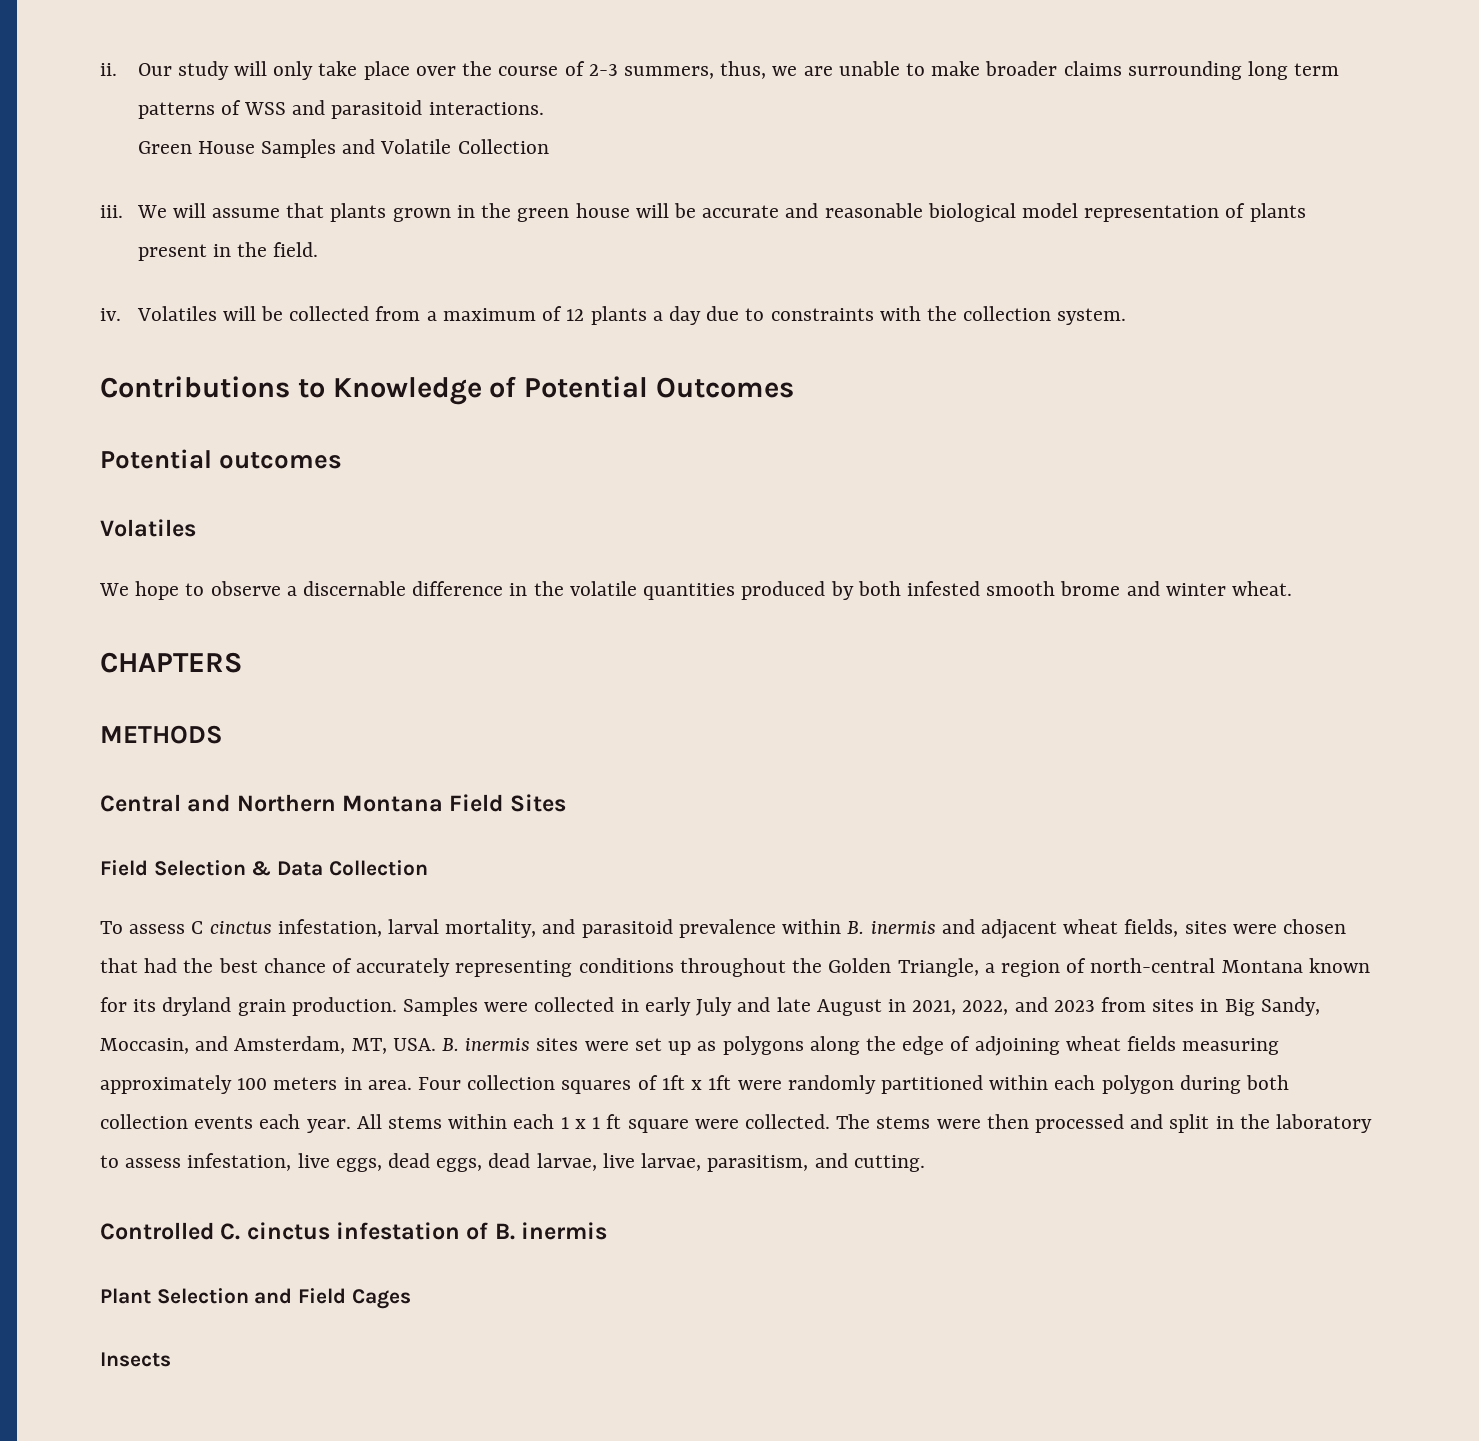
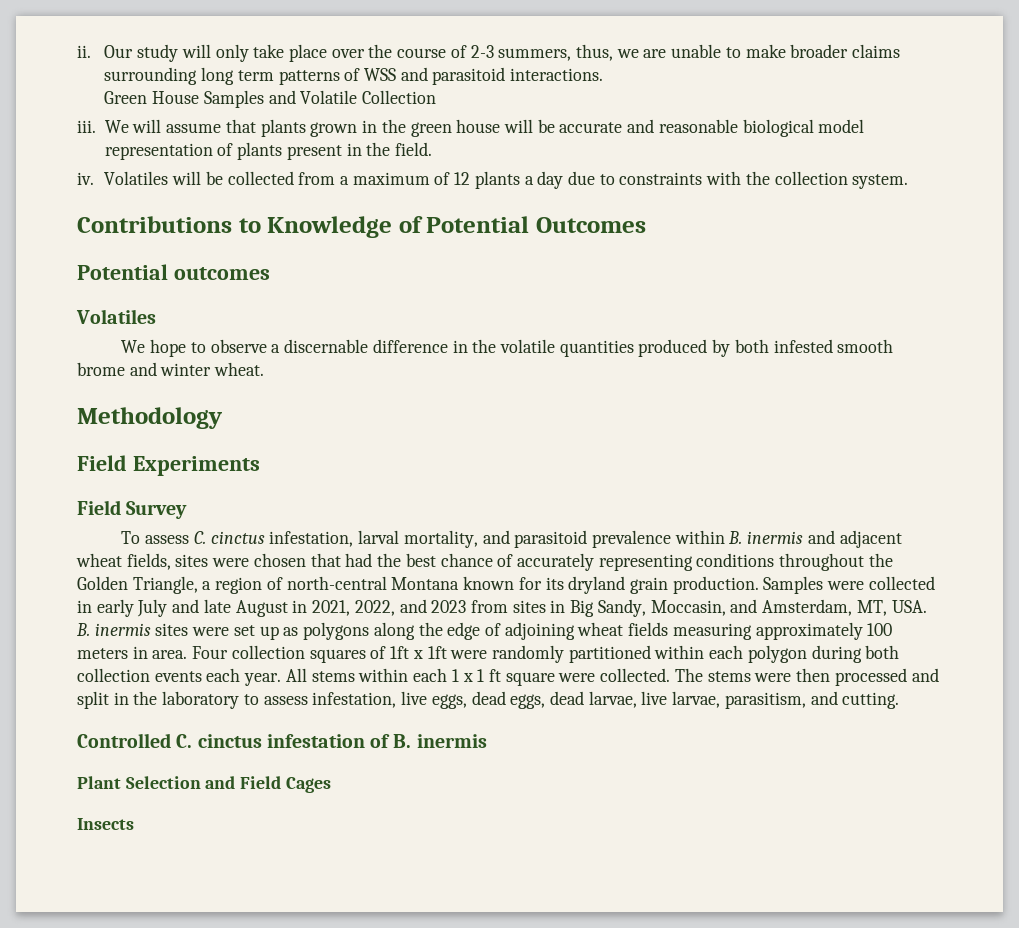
- CHAPTERS
- METHODS
- Central and Northern Montana Field Sites
- Field Selection & Data Collection
+ Methodology
+ Field Experiments
+ Field Survey
- To assess C cinctus infestation, larval mortality, and parasitoid prevalence within B. inermis and adjacent wheat fields, sites were chosen that had the best chance of accurately representing conditions throughout the Golden Triangle, a region of north-central Montana known for its dryland grain production.
+ To assess C. cinctus infestation, larval mortality, and parasitoid prevalence within B. inermis and adjacent wheat fields, sites were chosen that had the best chance of accurately representing conditions throughout the Golden Triangle, a region of north-central Montana known for its dryland grain production.

